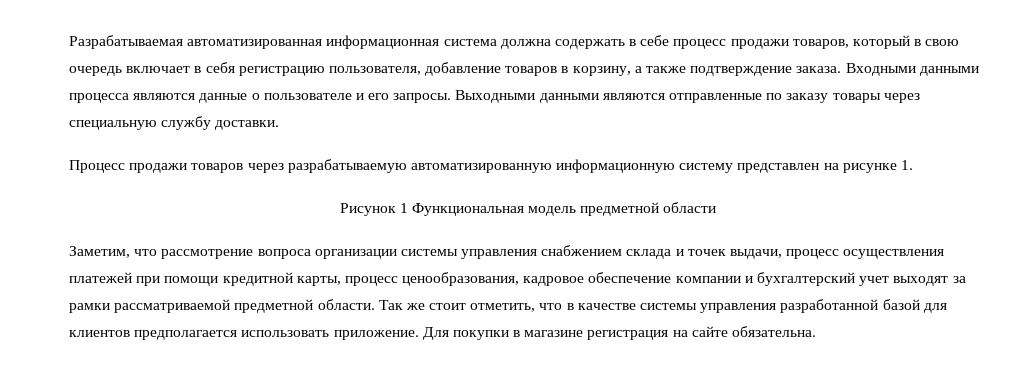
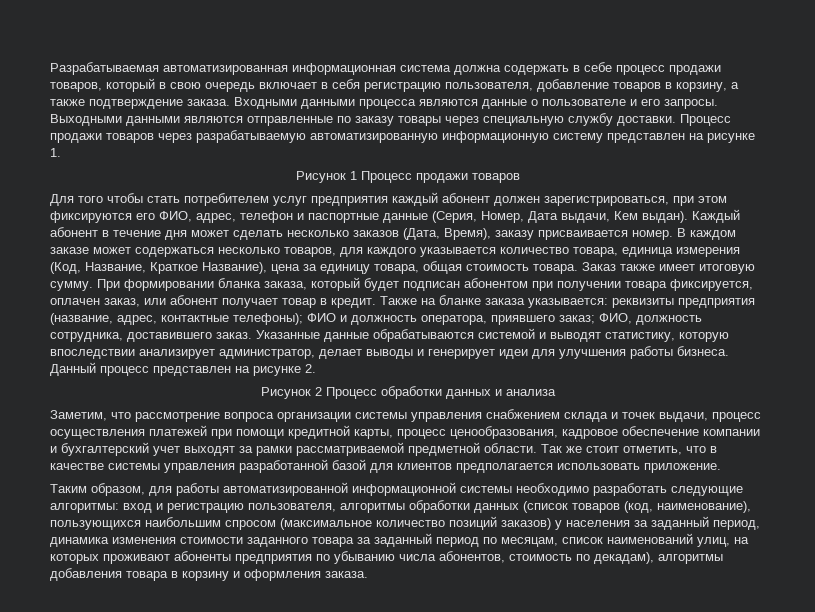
- Выходными данными являются отправленные по заказу товары через специальную службу доставки.
- Процесс продажи товаров через разрабатываемую автоматизированную информационную систему представлен на рисунке 1.
+ Выходными данными являются отправленные по заказу товары через специальную службу доставки. Процесс продажи товаров через разрабатываемую автоматизированную информационную систему представлен на рисунке 1.
- Рисунок 1 Функциональная модель предметной области
+ Рисунок 1 Процесс продажи товаров
+ Для того чтобы стать потребителем услуг предприятия каждый абонент должен зарегистрироваться, при этом фиксируются его ФИО, адрес, телефон и паспортные данные (Серия, Номер, Дата выдачи, Кем выдан). Каждый абонент в течение дня может сделать несколько заказов (Дата, Время), заказу присваивается номер. В каждом заказе может содержаться несколько товаров, для каждого указывается количество товара, единица измерения (Код, Название, Краткое Название), цена за единицу товара, общая стоимость товара. Заказ также имеет итоговую сумму. При формировании бланка заказа, который будет подписан абонентом при получении товара фиксируется, оплачен заказ, или абонент получает товар в кредит. Также на бланке заказа указывается: реквизиты предприятия (название, адрес, контактные телефоны); ФИО и должность оператора, приявшего заказ; ФИО, должность сотрудника, доставившего заказ. Указанные данные обрабатываются системой и выводят статистику, которую впоследствии анализирует администратор, делает выводы и генерирует идеи для улучшения работы бизнеса. Данный процесс представлен на рисунке 2.
+ Рисунок 2 Процесс обработки данных и анализа
- Так же стоит отметить, что в качестве системы управления разработанной базой для клиентов предполагается использовать приложение. Для покупки в магазине регистрация на сайте обязательна.
+ Так же стоит отметить, что в качестве системы управления разработанной базой для клиентов предполагается использовать приложение.
+ Таким образом, для работы автоматизированной информационной системы необходимо разработать следующие алгоритмы: вход и регистрацию пользователя, алгоритмы обработки данных (список товаров (код, наименование), пользующихся наибольшим спросом (максимальное количество позиций заказов) у населения за заданный период, динамика изменения стоимости заданного товара за заданный период по месяцам, список наименований улиц, на которых проживают абоненты предприятия по убыванию числа абонентов, стоимость по декадам), алгоритмы добавления товара в корзину и оформления заказа.

